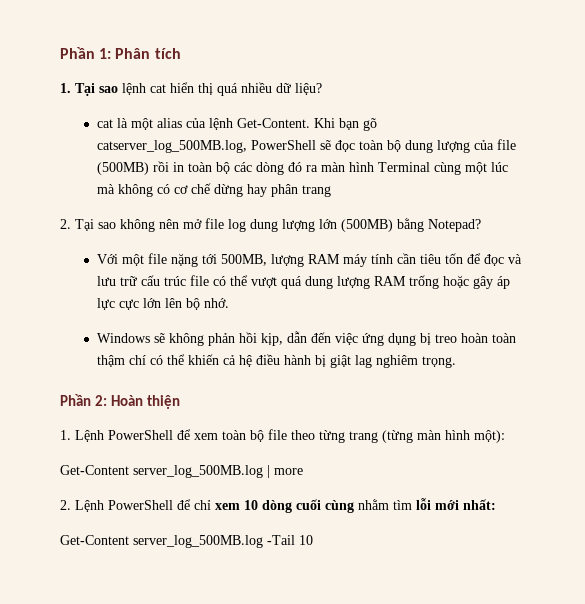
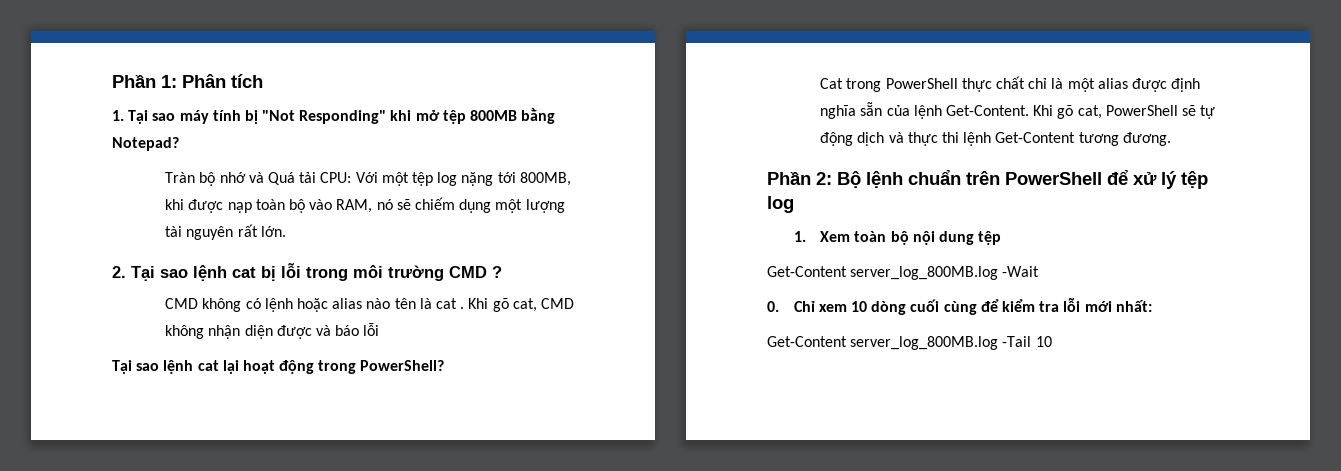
- 1. Tại sao lệnh cat hiển thị quá nhiều dữ liệu?
- cat là một alias của lệnh Get-Content. Khi bạn gõ catserver_log_500MB.log, PowerShell sẽ đọc toàn bộ dung lượng của file (500MB) rồi in toàn bộ các dòng đó ra màn hình Terminal cùng một lúc mà không có cơ chế dừng hay phân trang
- 2. Tại sao không nên mở file log dung lượng lớn (500MB) bằng Notepad?
- Với một file nặng tới 500MB, lượng RAM máy tính cần tiêu tốn để đọc và lưu trữ cấu trúc file có thể vượt quá dung lượng RAM trống hoặc gây áp lực cực lớn lên bộ nhớ.
- Windows sẽ không phản hồi kịp, dẫn đến việc ứng dụng bị treo hoàn toàn thậm chí có thể khiến cả hệ điều hành bị giật lag nghiêm trọng.
- Phần 2: Hoàn thiện
- 1. Lệnh PowerShell để xem toàn bộ file theo từng trang (từng màn hình một):
- Get-Content server_log_500MB.log | more
- 2. Lệnh PowerShell để chỉ xem 10 dòng cuối cùng nhằm tìm lỗi mới nhất:
+ 1. Tại sao máy tính bị "Not Responding" khi mở tệp 800MB bằng Notepad?
+ Tràn bộ nhớ và Quá tải CPU: Với một tệp log nặng tới 800MB, khi được nạp toàn bộ vào RAM, nó sẽ chiếm dụng một lượng tài nguyên rất lớn.
+ 2. Tại sao lệnh cat bị lỗi trong môi trường CMD ?
+ CMD không có lệnh hoặc alias nào tên là cat . Khi gõ cat, CMD không nhận diện được và báo lỗi
+ Tại sao lệnh cat lại hoạt động trong PowerShell?
+ Cat trong PowerShell thực chất chỉ là một alias được định nghĩa sẵn của lệnh Get-Content. Khi gõ cat, PowerShell sẽ tự động dịch và thực thi lệnh Get-Content tương đương.
+ Phần 2: Bộ lệnh chuẩn trên PowerShell để xử lý tệp log
+ 1. Xem toàn bộ nội dung tệp
+ Get-Content server_log_800MB.log -Wait
+ 0. Chỉ xem 10 dòng cuối cùng để kiểm tra lỗi mới nhất:
- Get-Content server_log_500MB.log -Tail 10
+ Get-Content server_log_800MB.log -Tail 10

